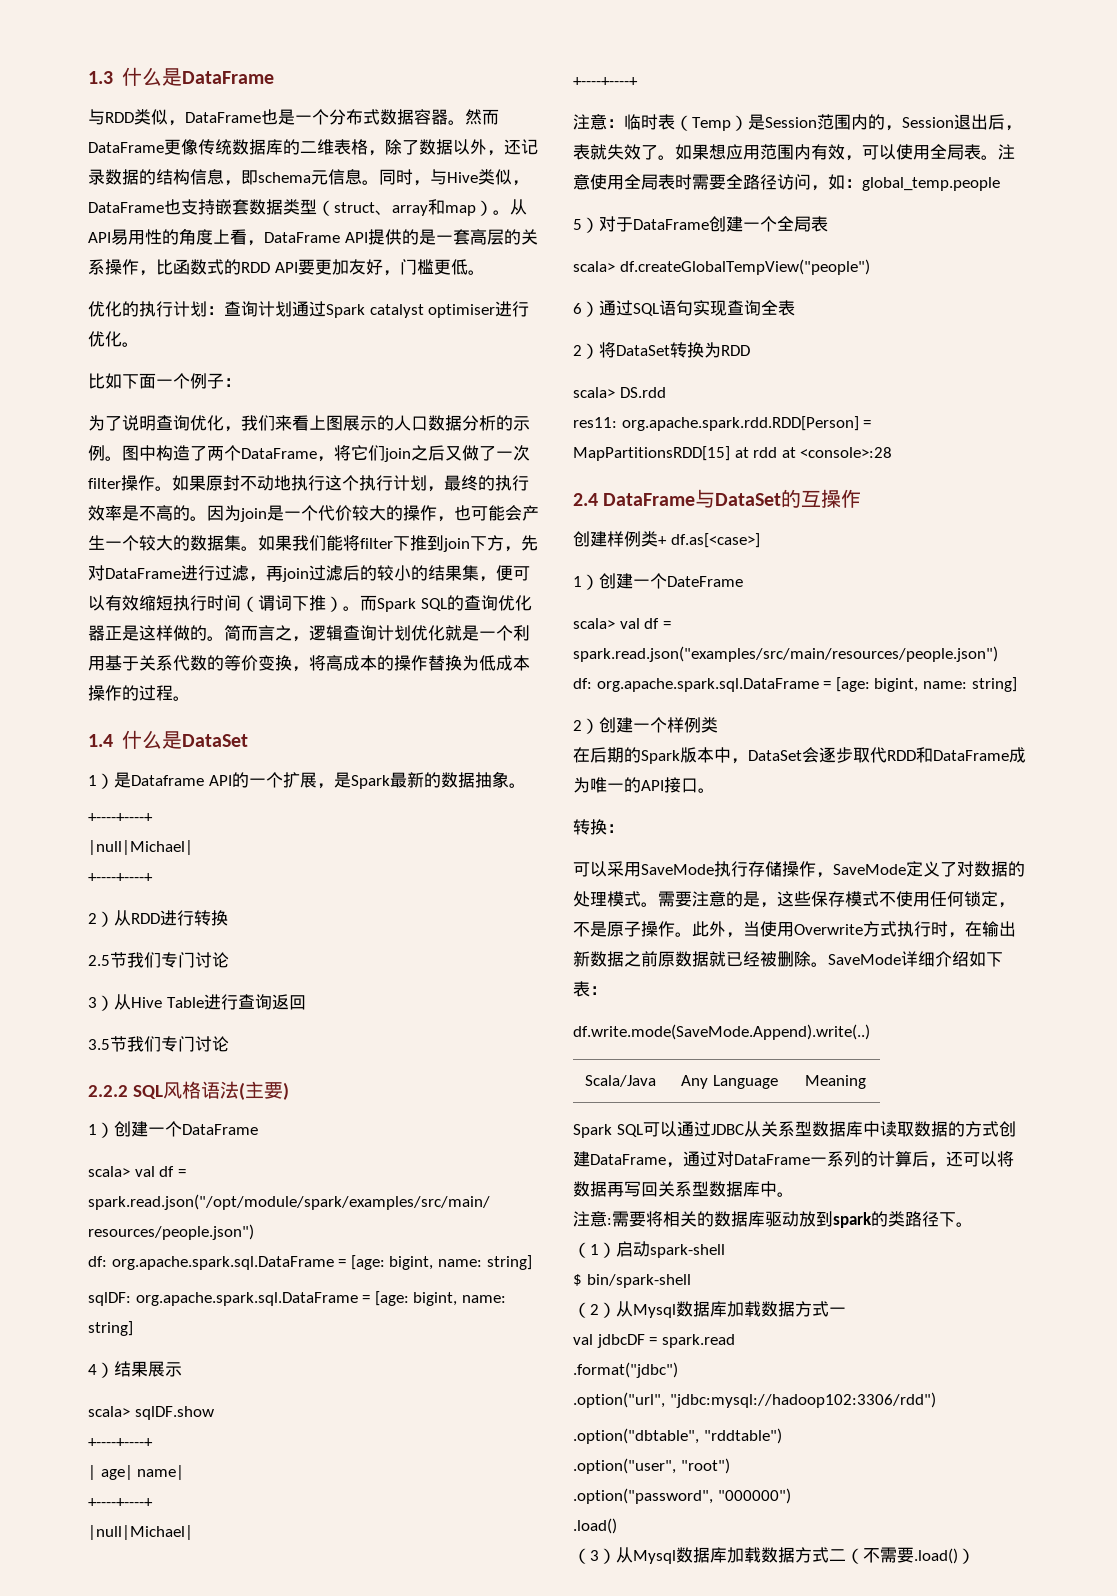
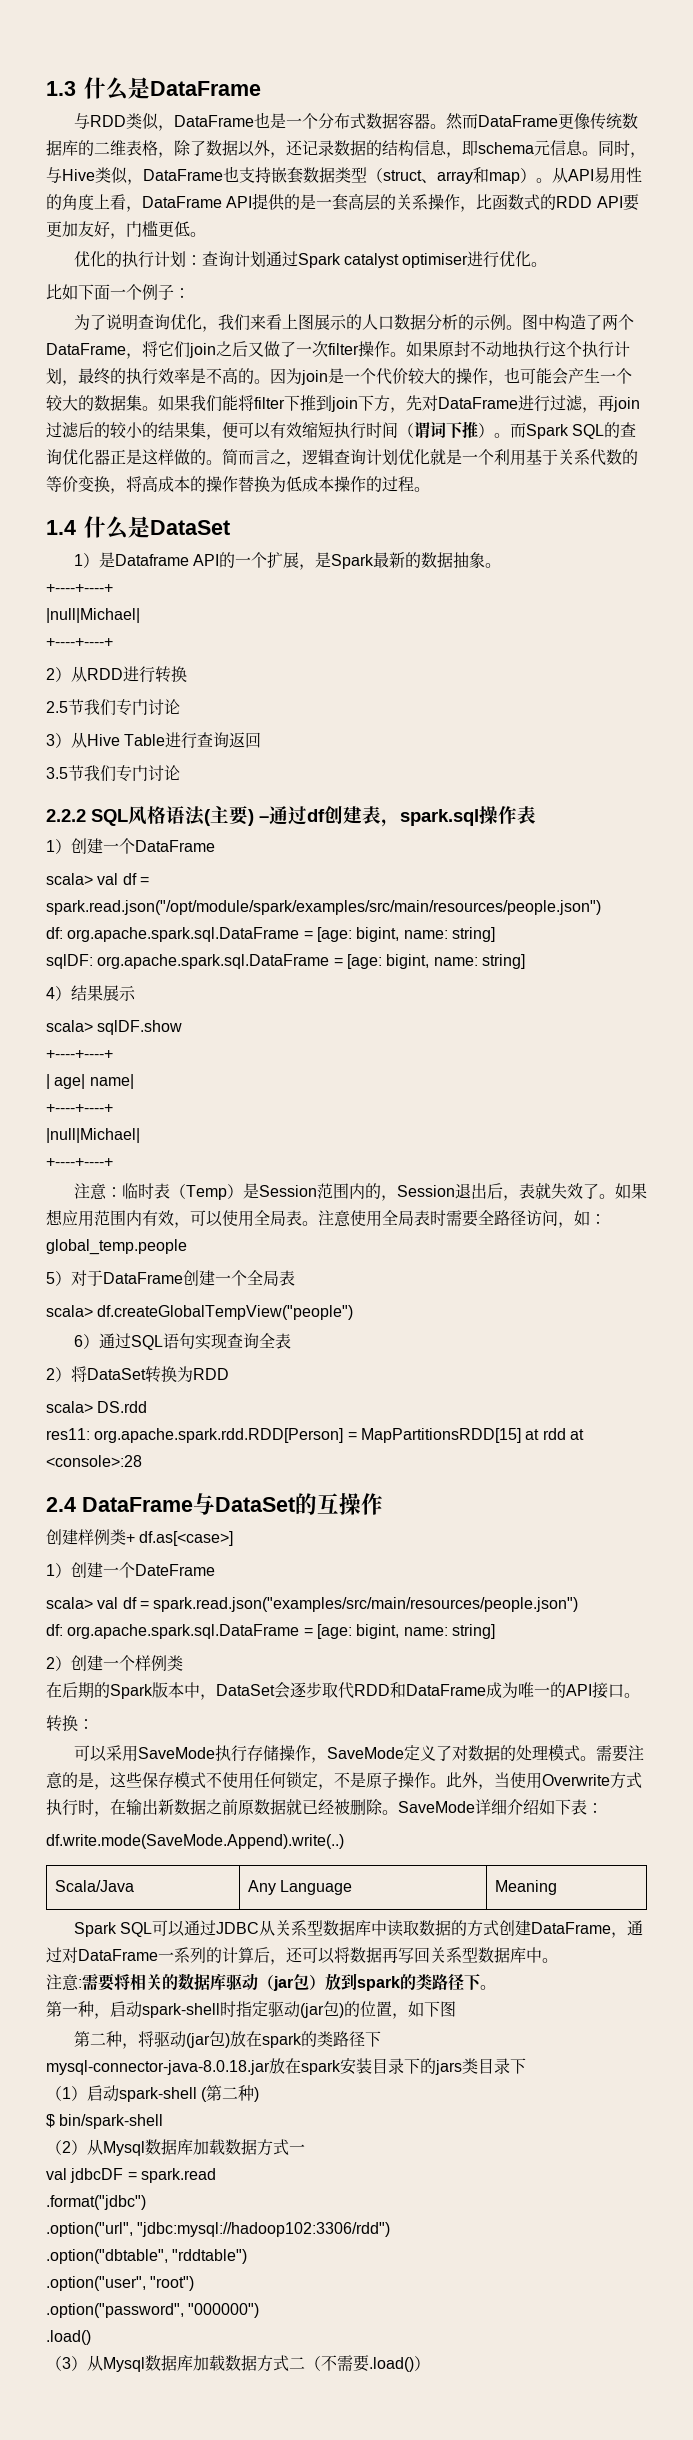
- 2.2.2 SQL风格语法(主要)
+ 2.2.2 SQL风格语法(主要) –通过df创建表，spark.sql操作表
- 注意:需要将相关的数据库驱动放到spark的类路径下。
+ 注意:需要将相关的数据库驱动（jar包）放到spark的类路径下。
+ 第一种，启动spark-shell时指定驱动(jar包)的位置，如下图
+ 第二种，将驱动(jar包)放在spark的类路径下
+ mysql-connector-java-8.0.18.jar放在spark安装目录下的jars类目录下
- （1）启动spark-shell
+ （1）启动spark-shell (第二种)

